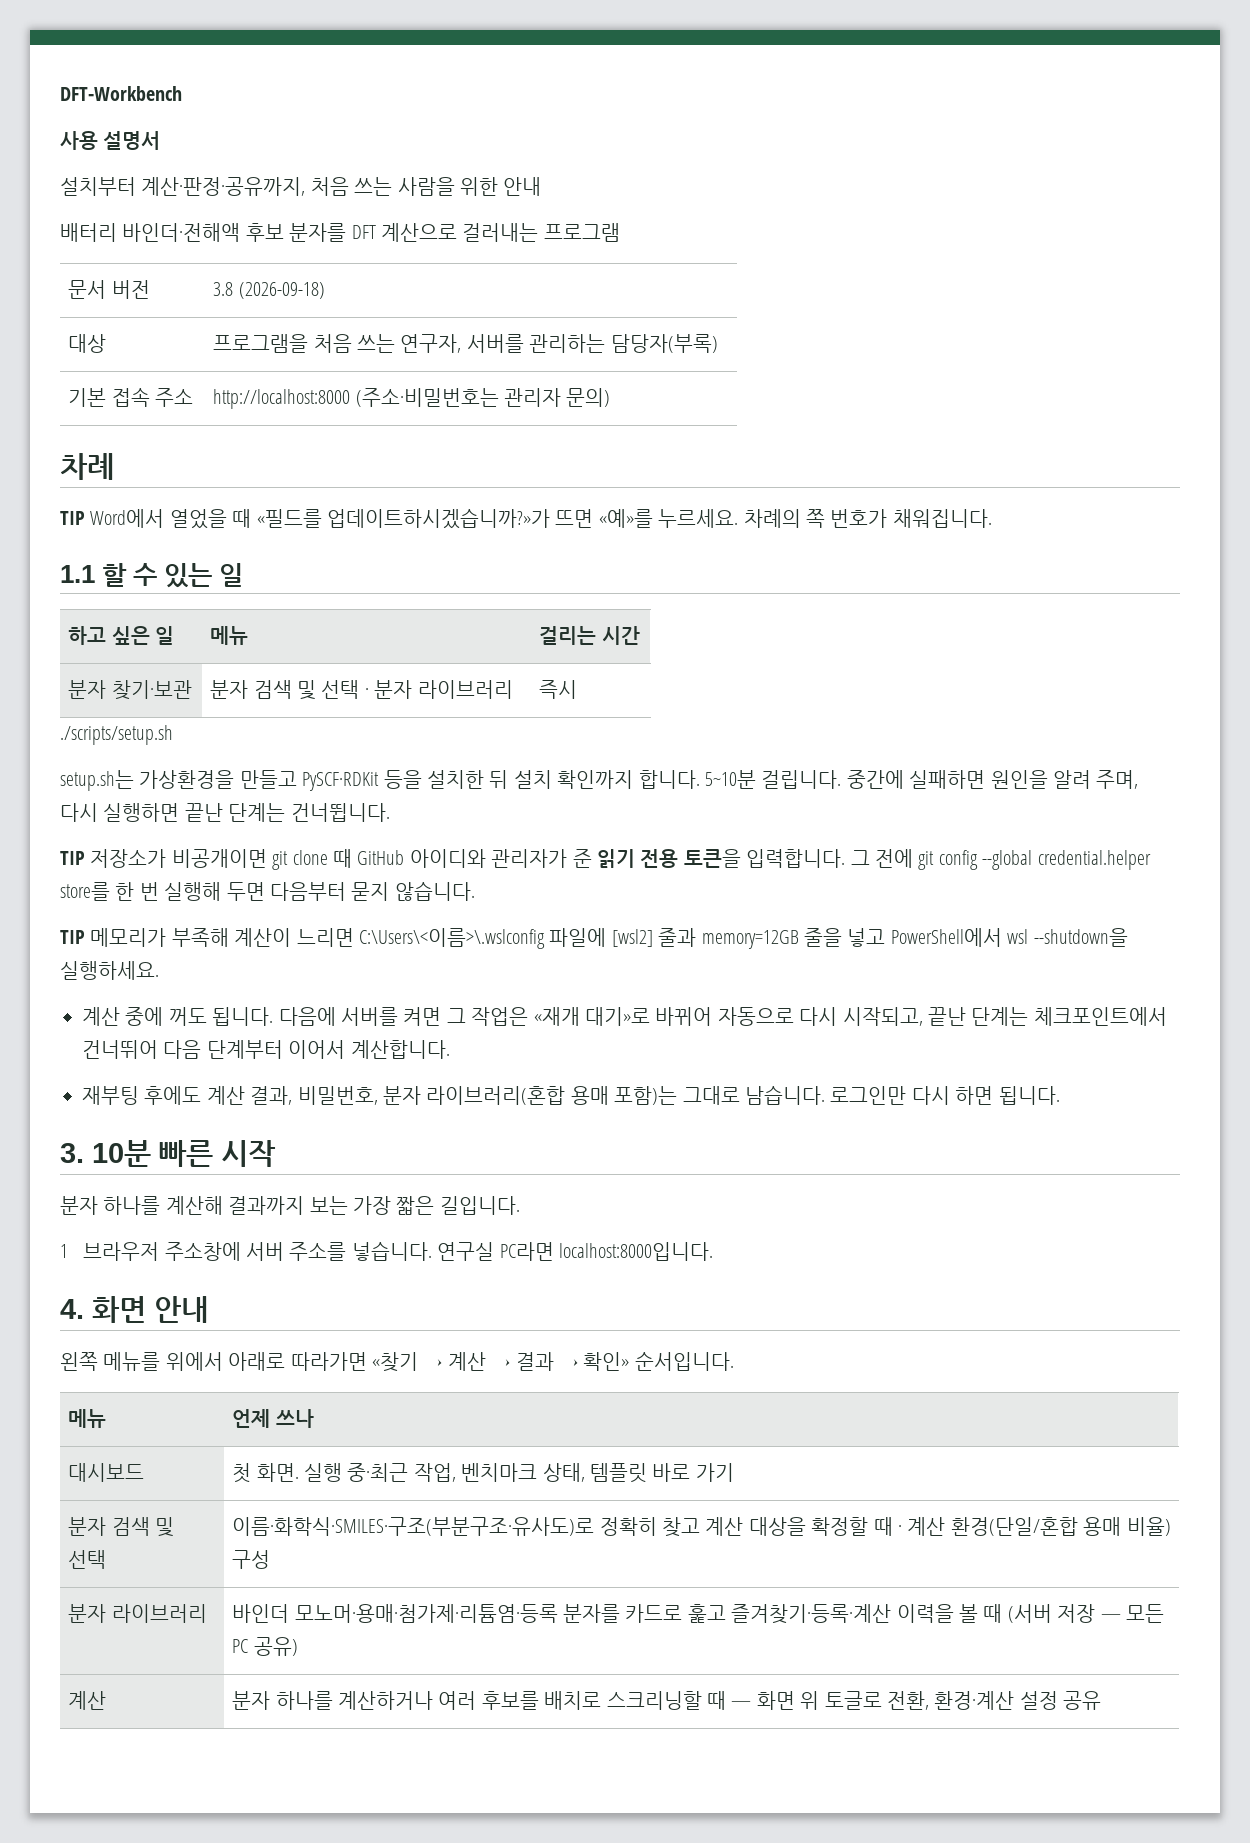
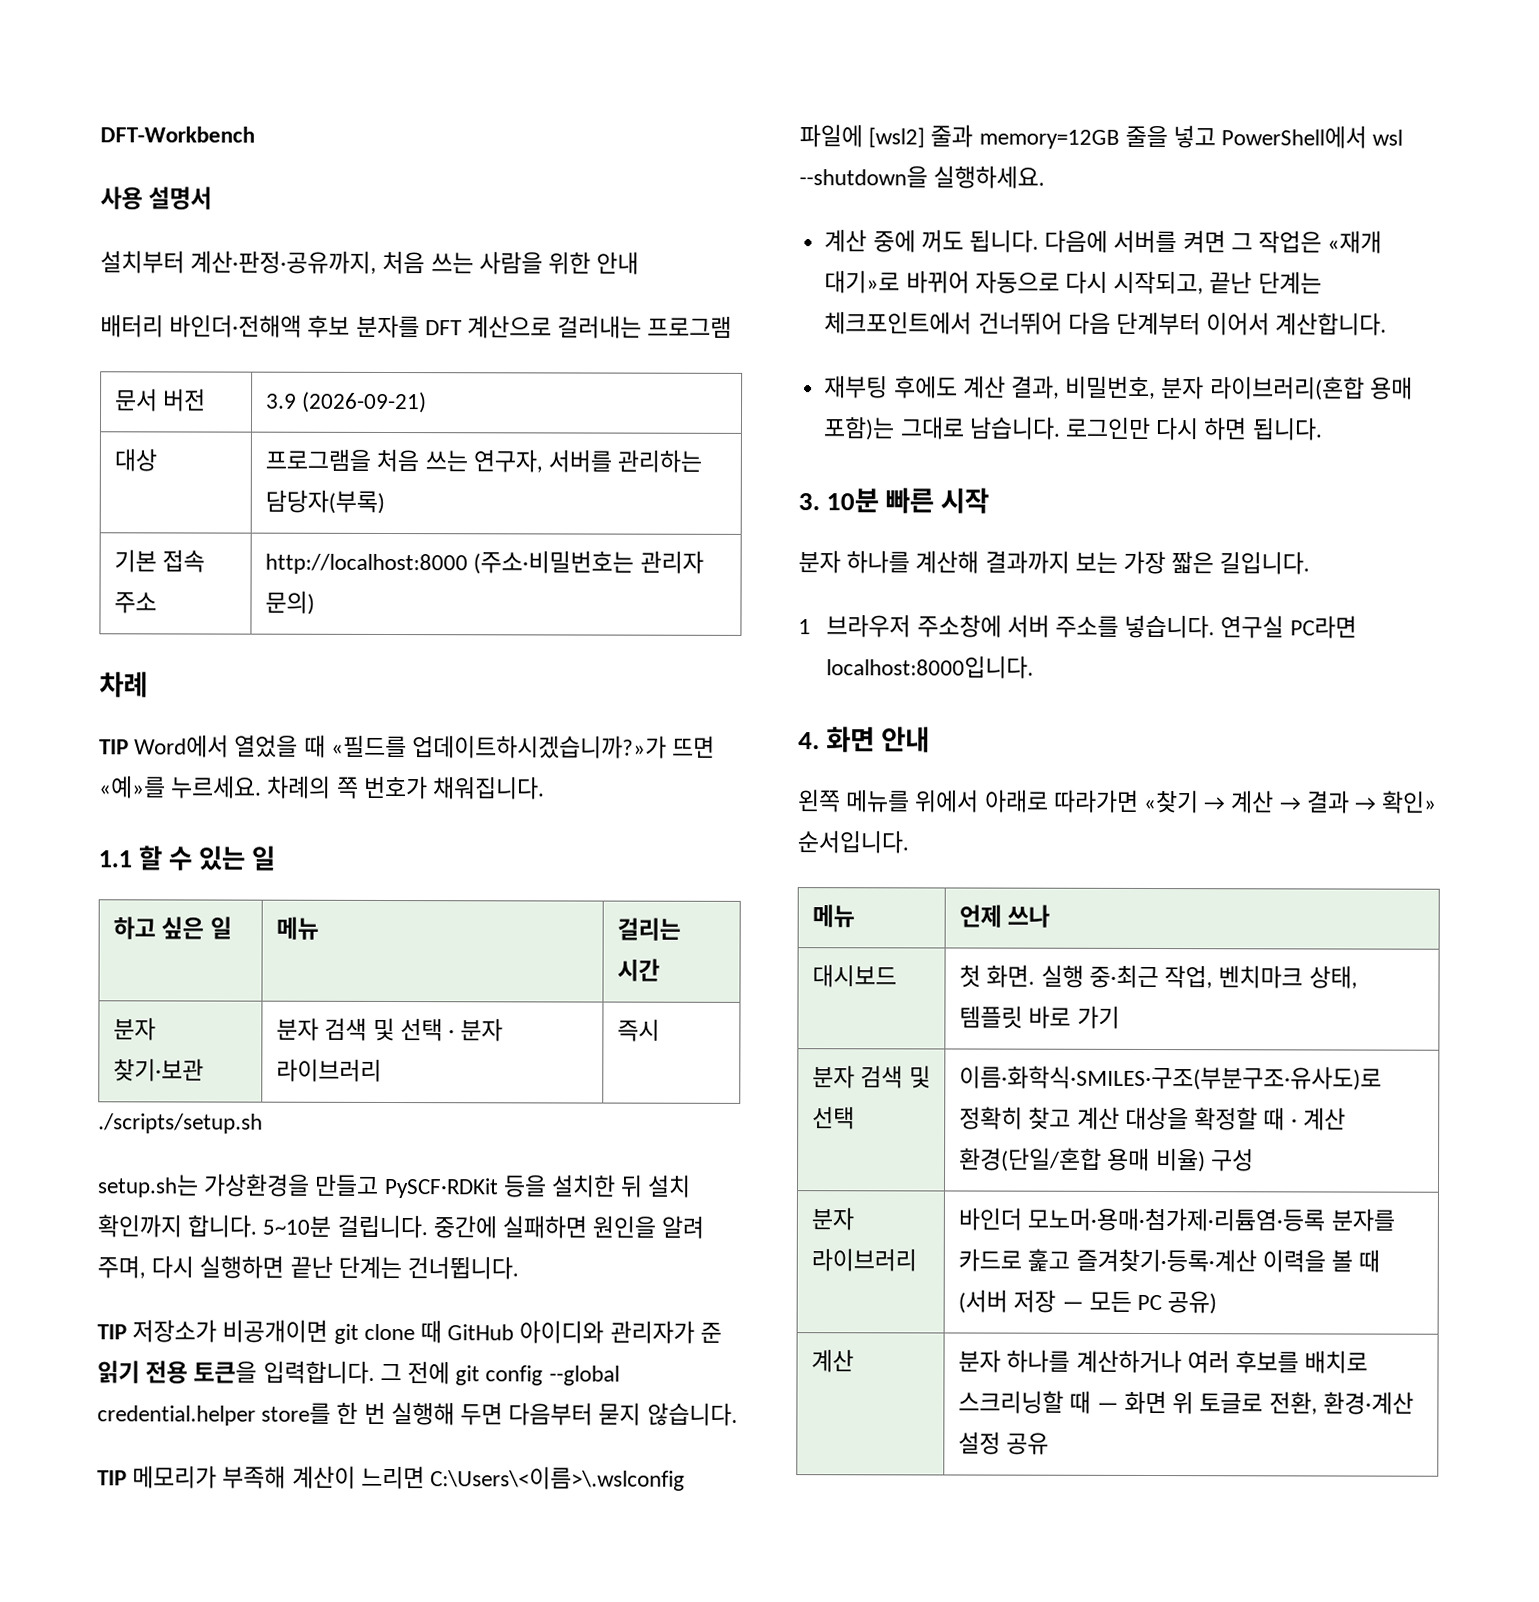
- 문서 버전 | 3.8 (2026-09-18)
+ 문서 버전 | 3.9 (2026-09-21)

